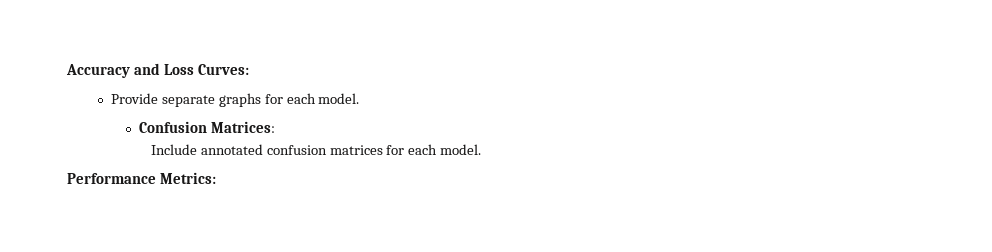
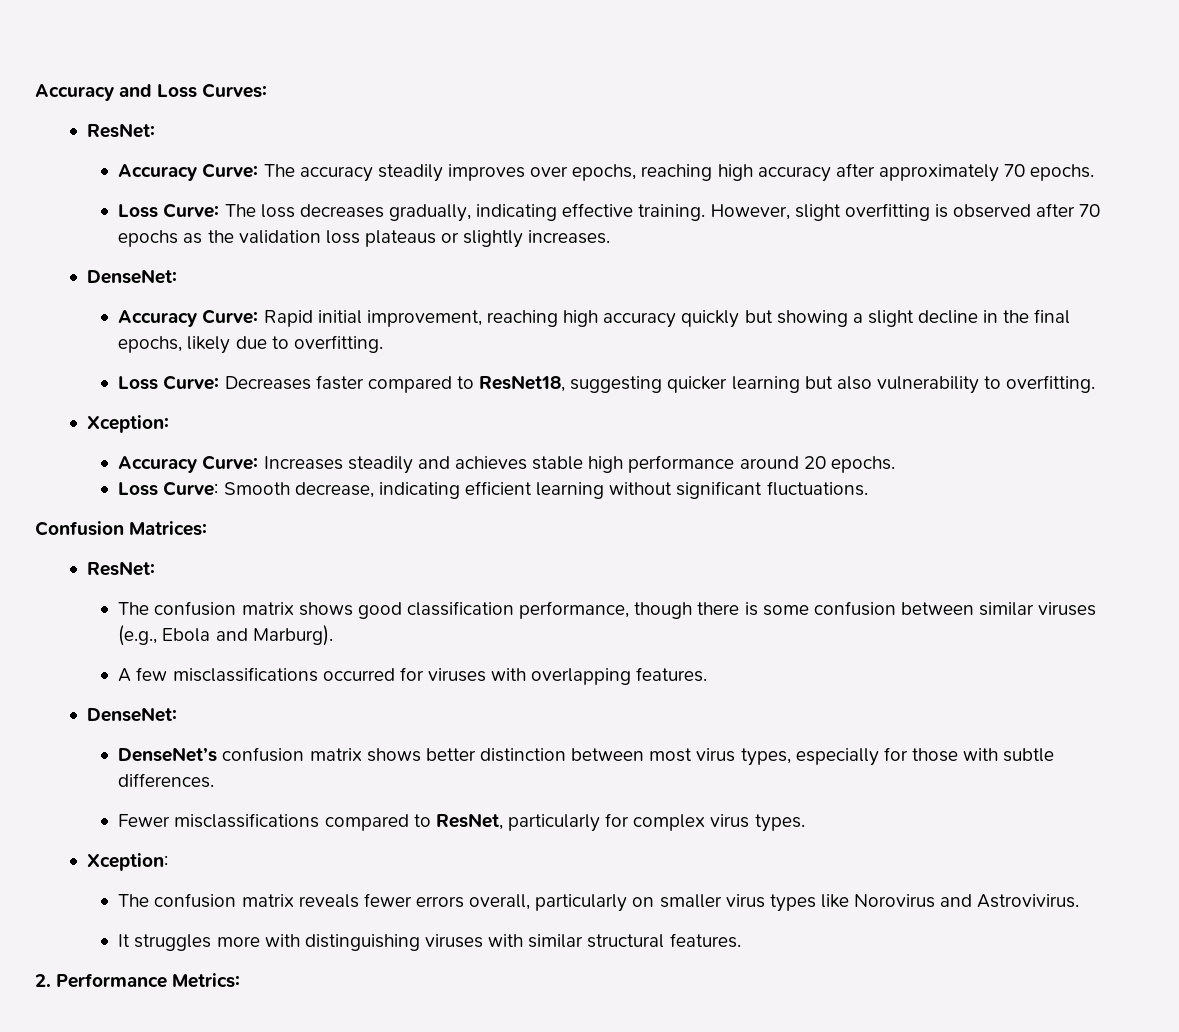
  Accuracy and Loss Curves:
- Provide separate graphs for each model.
+ ResNet:
+ Accuracy Curve: The accuracy steadily improves over epochs, reaching high accuracy after approximately 70 epochs.
+ Loss Curve: The loss decreases gradually, indicating effective training. However, slight overfitting is observed after 70 epochs as the validation loss plateaus or slightly increases.
+ DenseNet:
+ Accuracy Curve: Rapid initial improvement, reaching high accuracy quickly but showing a slight decline in the final epochs, likely due to overfitting.
+ Loss Curve: Decreases faster compared to ResNet18, suggesting quicker learning but also vulnerability to overfitting.
+ Xception:
+ Accuracy Curve: Increases steadily and achieves stable high performance around 20 epochs.
+ Loss Curve: Smooth decrease, indicating efficient learning without significant fluctuations.
  Confusion Matrices:
- Include annotated confusion matrices for each model.
- Performance Metrics:
+ ResNet:
+ The confusion matrix shows good classification performance, though there is some confusion between similar viruses (e.g., Ebola and Marburg).
+ A few misclassifications occurred for viruses with overlapping features.
+ DenseNet:
+ DenseNet’s confusion matrix shows better distinction between most virus types, especially for those with subtle differences.
+ Fewer misclassifications compared to ResNet, particularly for complex virus types.
+ Xception:
+ The confusion matrix reveals fewer errors overall, particularly on smaller virus types like Norovirus and Astrovivirus.
+ It struggles more with distinguishing viruses with similar structural features.
+ 2. Performance Metrics:

